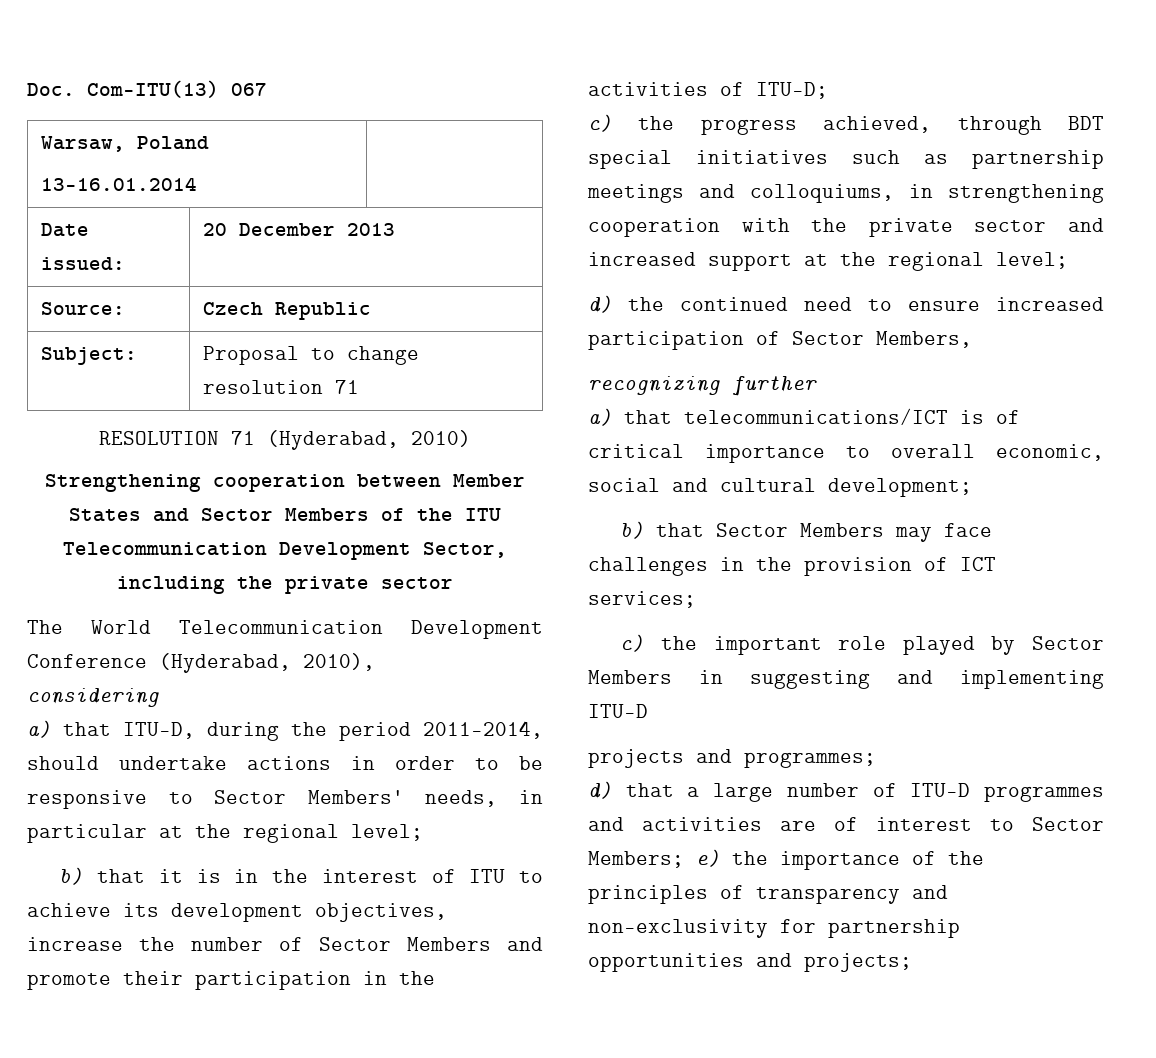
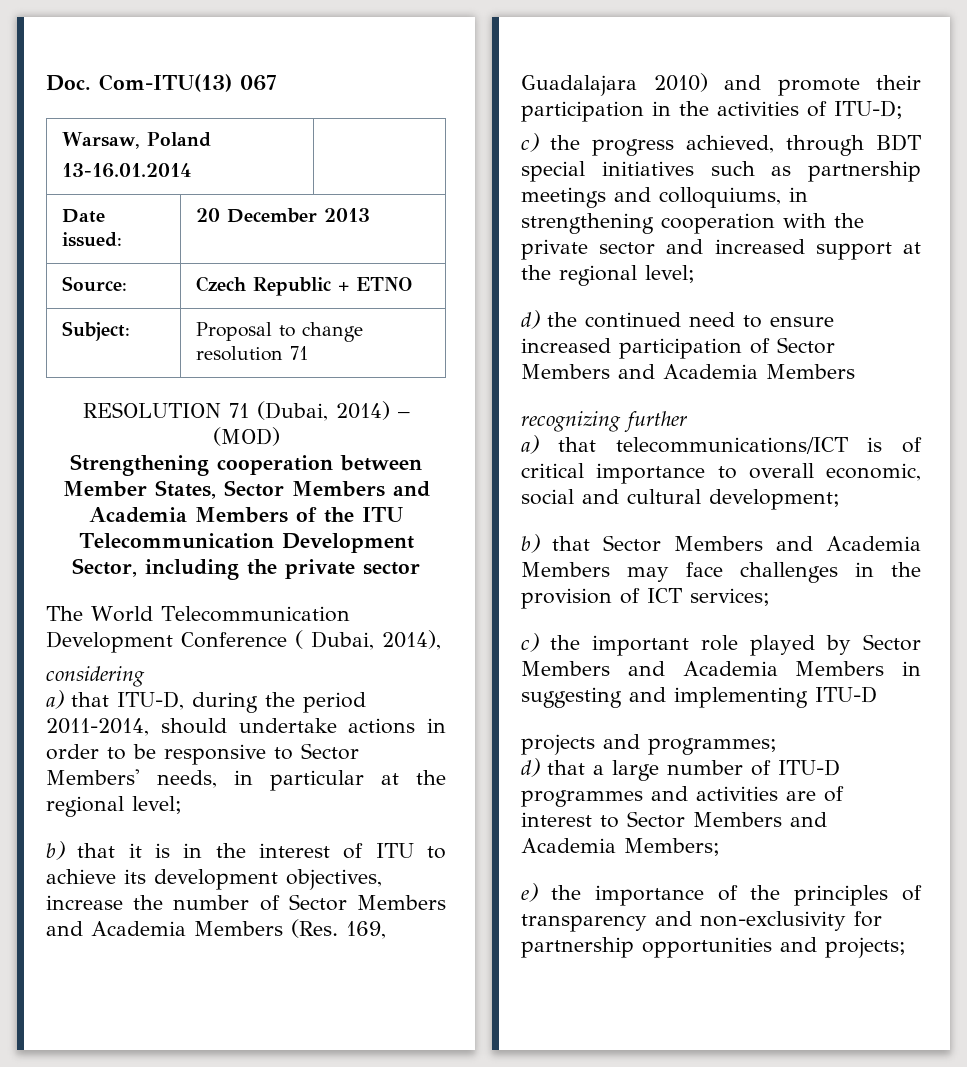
- Source: | Czech Republic
+ Source: | Czech Republic + ETNO
- RESOLUTION 71 (Hyderabad, 2010)
+ RESOLUTION 71 (Dubai, 2014) – (MOD)
- Strengthening cooperation between Member States and Sector Members of the ITU Telecommunication Development Sector, including the private sector
+ Strengthening cooperation between Member States, Sector Members and Academia Members of the ITU Telecommunication Development Sector, including the private sector
- The World Telecommunication Development Conference (Hyderabad, 2010),
+ The World Telecommunication Development Conference ( Dubai, 2014),
- b) that it is in the interest of ITU to achieve its development objectives, increase the number of Sector Members and promote their participation in the activities of ITU-D;
+ b) that it is in the interest of ITU to achieve its development objectives, increase the number of Sector Members and Academia Members (Res. 169, Guadalajara 2010) and promote their participation in the activities of ITU-D;
- d) the continued need to ensure increased participation of Sector Members,
+ d) the continued need to ensure increased participation of Sector Members and Academia Members
- b) that Sector Members may face challenges in the provision of ICT services;
+ b) that Sector Members and Academia Members may face challenges in the provision of ICT services;
- c) the important role played by Sector Members in suggesting and implementing ITU-D
+ c) the important role played by Sector Members and Academia Members in suggesting and implementing ITU-D
- d) that a large number of ITU-D programmes and activities are of interest to Sector Members; e) the importance of the principles of transparency and non-exclusivity for partnership opportunities and projects;
+ d) that a large number of ITU-D programmes and activities are of interest to Sector Members and Academia Members;
+ e) the importance of the principles of transparency and non-exclusivity for partnership opportunities and projects;

